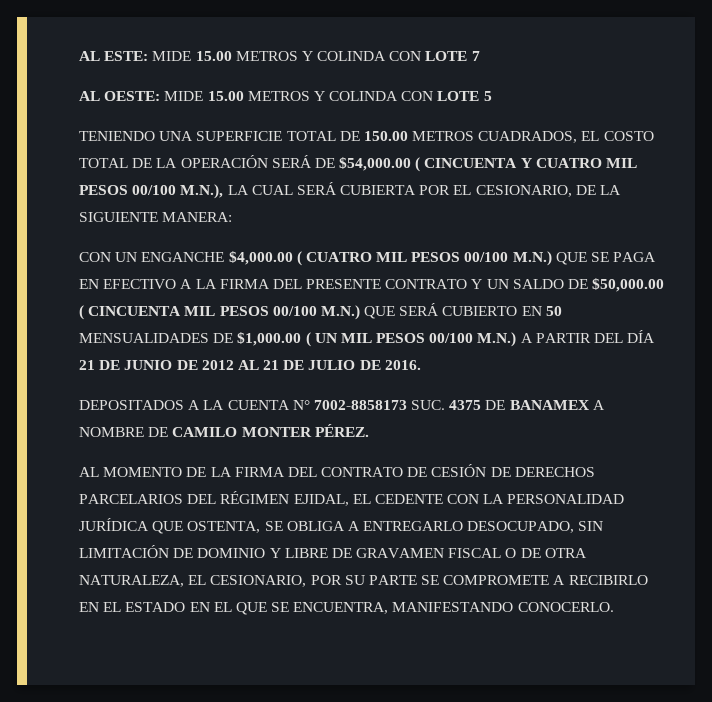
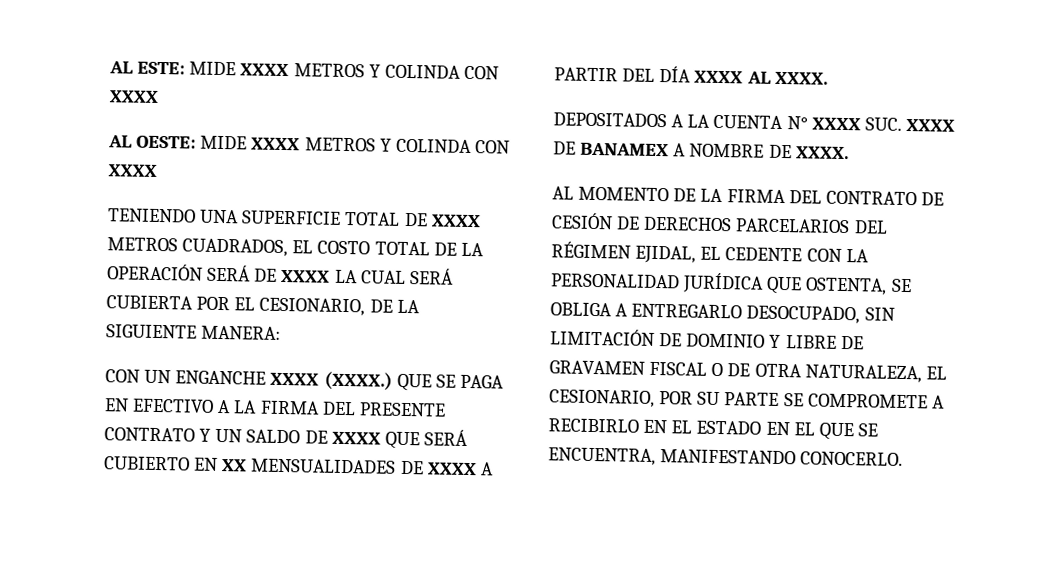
- AL ESTE: MIDE 15.00 METROS Y COLINDA CON LOTE 7
+ AL ESTE: MIDE XXXX METROS Y COLINDA CON XXXX
- AL OESTE: MIDE 15.00 METROS Y COLINDA CON LOTE 5
+ AL OESTE: MIDE XXXX METROS Y COLINDA CON XXXX
- TENIENDO UNA SUPERFICIE TOTAL DE 150.00 METROS CUADRADOS, EL COSTO TOTAL DE LA OPERACIÓN SERÁ DE $54,000.00 ( CINCUENTA Y CUATRO MIL PESOS 00/100 M.N.), LA CUAL SERÁ CUBIERTA POR EL CESIONARIO, DE LA SIGUIENTE MANERA:
+ TENIENDO UNA SUPERFICIE TOTAL DE XXXX METROS CUADRADOS, EL COSTO TOTAL DE LA OPERACIÓN SERÁ DE XXXX LA CUAL SERÁ CUBIERTA POR EL CESIONARIO, DE LA SIGUIENTE MANERA:
- CON UN ENGANCHE $4,000.00 ( CUATRO MIL PESOS 00/100 M.N.) QUE SE PAGA EN EFECTIVO A LA FIRMA DEL PRESENTE CONTRATO Y UN SALDO DE $50,000.00 ( CINCUENTA MIL PESOS 00/100 M.N.) QUE SERÁ CUBIERTO EN 50 MENSUALIDADES DE $1,000.00 ( UN MIL PESOS 00/100 M.N.) A PARTIR DEL DÍA 21 DE JUNIO DE 2012 AL 21 DE JULIO DE 2016.
+ CON UN ENGANCHE XXXX (XXXX.) QUE SE PAGA EN EFECTIVO A LA FIRMA DEL PRESENTE CONTRATO Y UN SALDO DE XXXX QUE SERÁ CUBIERTO EN XX MENSUALIDADES DE XXXX A PARTIR DEL DÍA XXXX AL XXXX.
- DEPOSITADOS A LA CUENTA N° 7002-8858173 SUC. 4375 DE BANAMEX A NOMBRE DE CAMILO MONTER PÉREZ.
+ DEPOSITADOS A LA CUENTA N° XXXX SUC. XXXX DE BANAMEX A NOMBRE DE XXXX.

